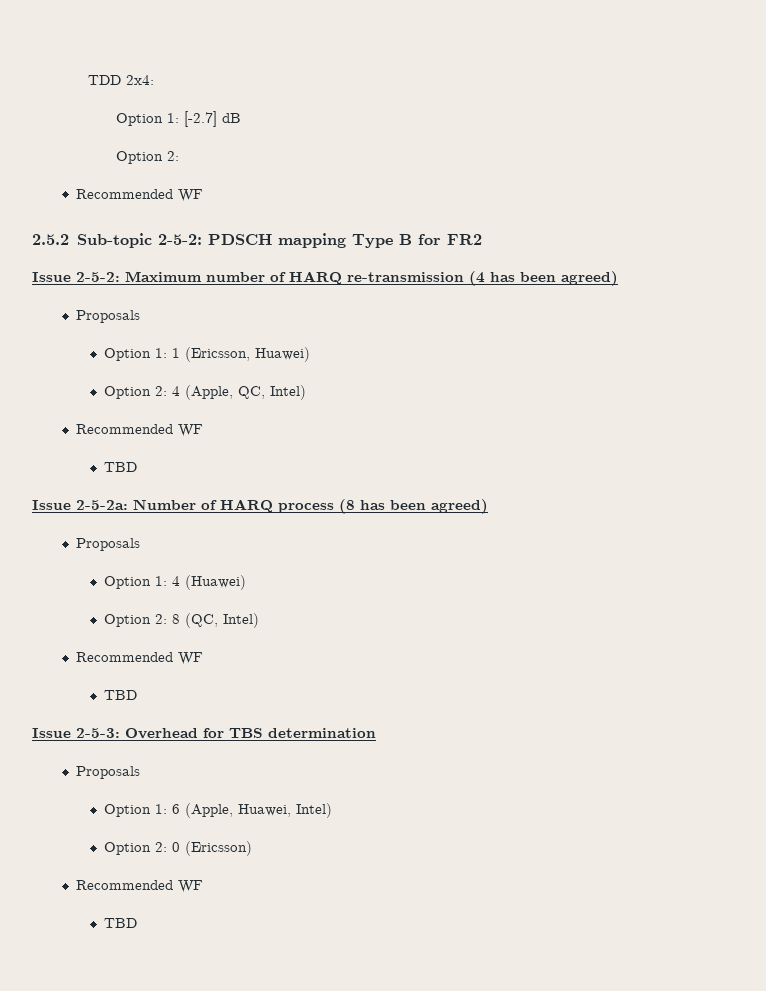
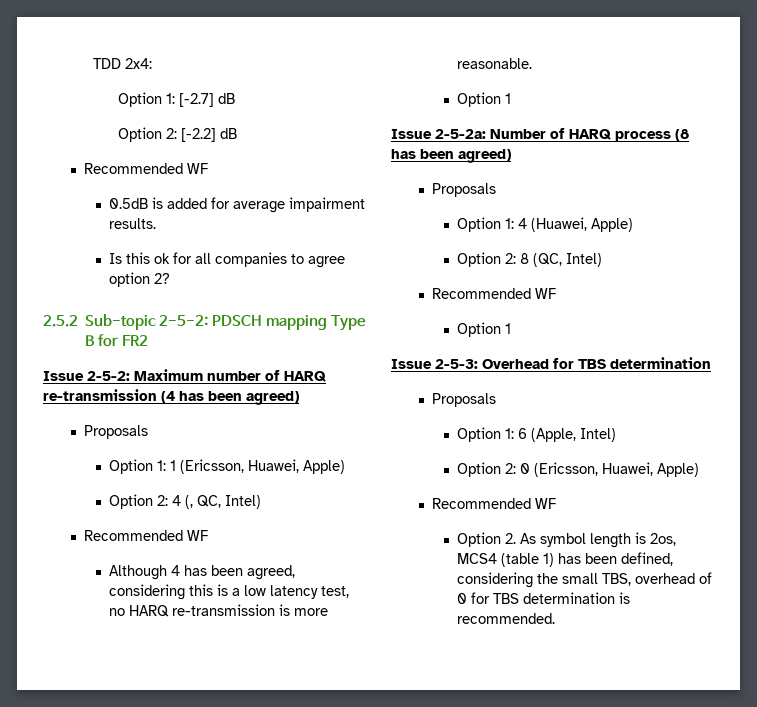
  Option 1: [-2.7] dB
- Option 2:
+ Option 2: [-2.2] dB
  Recommended WF
+ 0.5dB is added for average impairment results.
+ Is this ok for all companies to agree option 2?
- Option 1: 1 (Ericsson, Huawei)
+ Option 1: 1 (Ericsson, Huawei, Apple)
- Option 2: 4 (Apple, QC, Intel)
+ Option 2: 4 (, QC, Intel)
  Recommended WF
- TBD
+ Although 4 has been agreed, considering this is a low latency test, no HARQ re-transmission is more reasonable.
+ Option 1
- Option 1: 4 (Huawei)
+ Option 1: 4 (Huawei, Apple)
  Option 2: 8 (QC, Intel)
  Recommended WF
- TBD
+ Option 1
- Option 1: 6 (Apple, Huawei, Intel)
+ Option 1: 6 (Apple, Intel)
- Option 2: 0 (Ericsson)
+ Option 2: 0 (Ericsson, Huawei, Apple)
  Recommended WF
- TBD
+ Option 2. As symbol length is 2os, MCS4 (table 1) has been defined, considering the small TBS, overhead of 0 for TBS determination is recommended.

